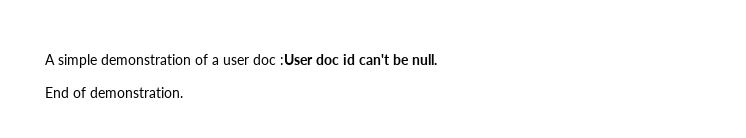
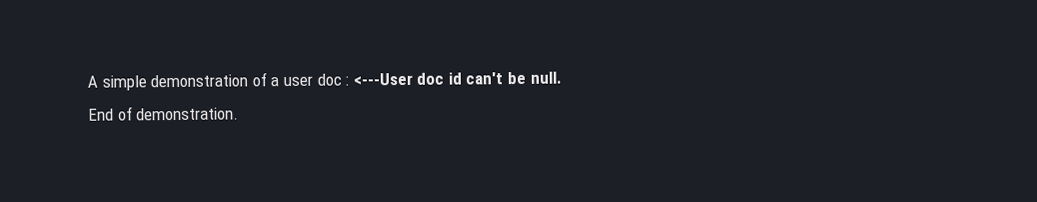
- A simple demonstration of a user doc :User doc id can't be null.
+ A simple demonstration of a user doc : <---User doc id can't be null.

